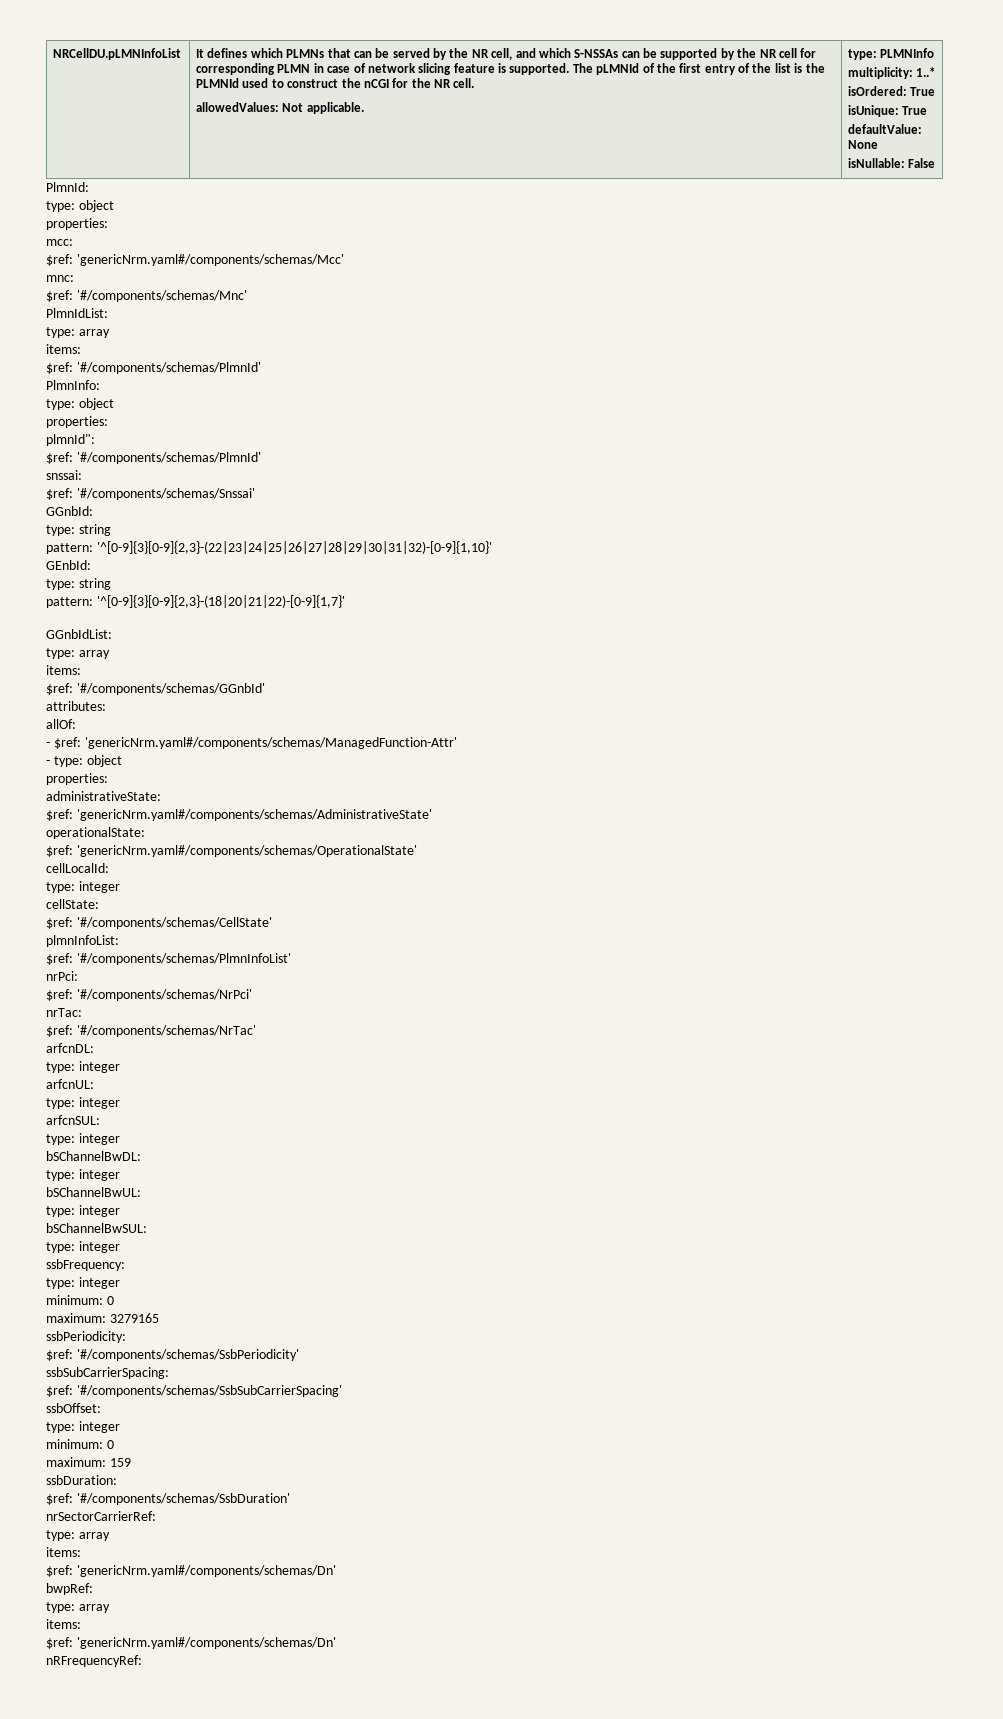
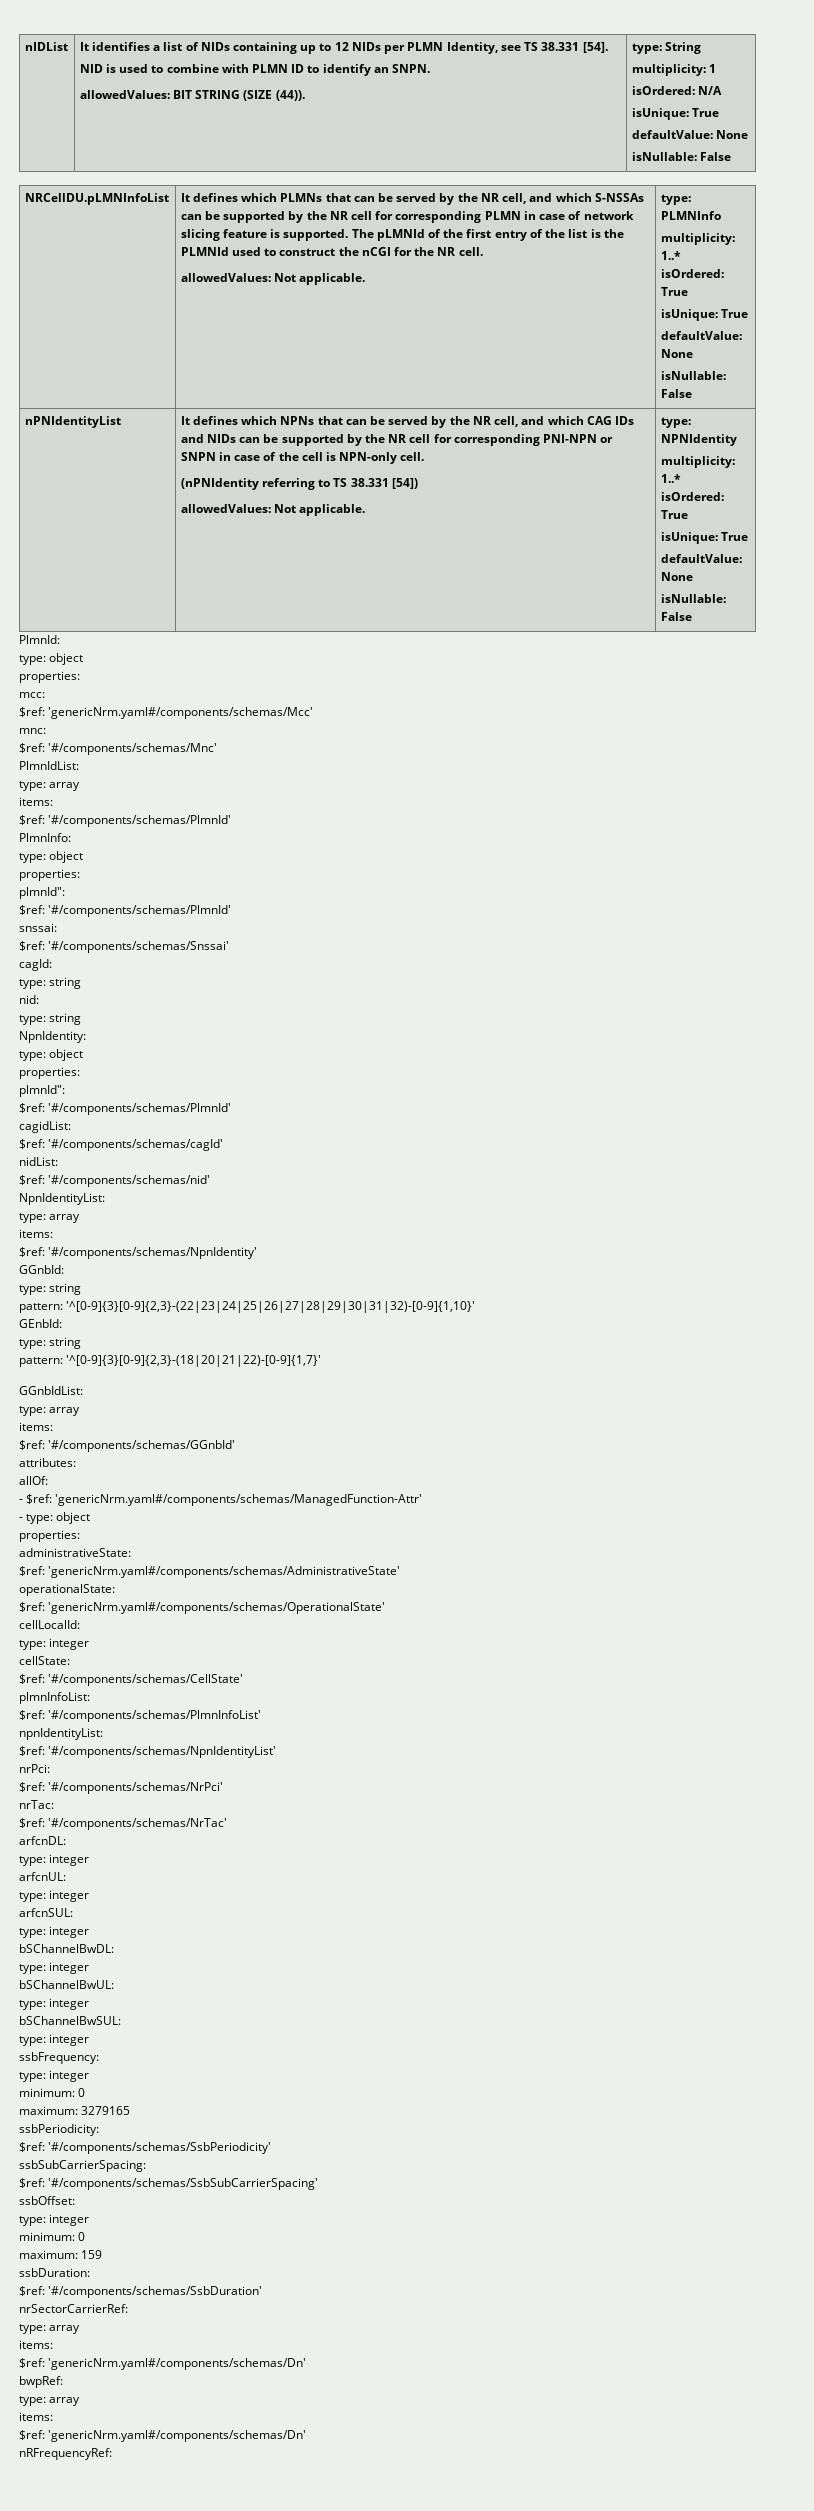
+ nIDList | It identifies a list of NIDs containing up to 12 NIDs per PLMN Identity, see TS 38.331 [54].
+ NID is used to combine with PLMN ID to identify an SNPN.
+ allowedValues: BIT STRING (SIZE (44)). | type: String
+ multiplicity: 1
+ isOrdered: N/A
+ isUnique: True
+ defaultValue: None
+ isNullable: False
+ nPNIdentityList | It defines which NPNs that can be served by the NR cell, and which CAG IDs and NIDs can be supported by the NR cell for corresponding PNI-NPN or SNPN in case of the cell is NPN-only cell.
+ (nPNIdentity referring to TS 38.331 [54])
+ allowedValues: Not applicable. | type: NPNIdentity
+ multiplicity: 1..*
+ isOrdered: True
+ isUnique: True
+ defaultValue: None
+ isNullable: False
+ cagId:
+ type: string
+ nid:
+ type: string
+ NpnIdentity:
+ type: object
+ properties:
+ plmnId":
+ $ref: '#/components/schemas/PlmnId'
+ cagidList:
+ $ref: '#/components/schemas/cagId'
+ nidList:
+ $ref: '#/components/schemas/nid'
+ NpnIdentityList:
+ type: array
+ items:
+ $ref: '#/components/schemas/NpnIdentity'
+ npnIdentityList:
+ $ref: '#/components/schemas/NpnIdentityList'

